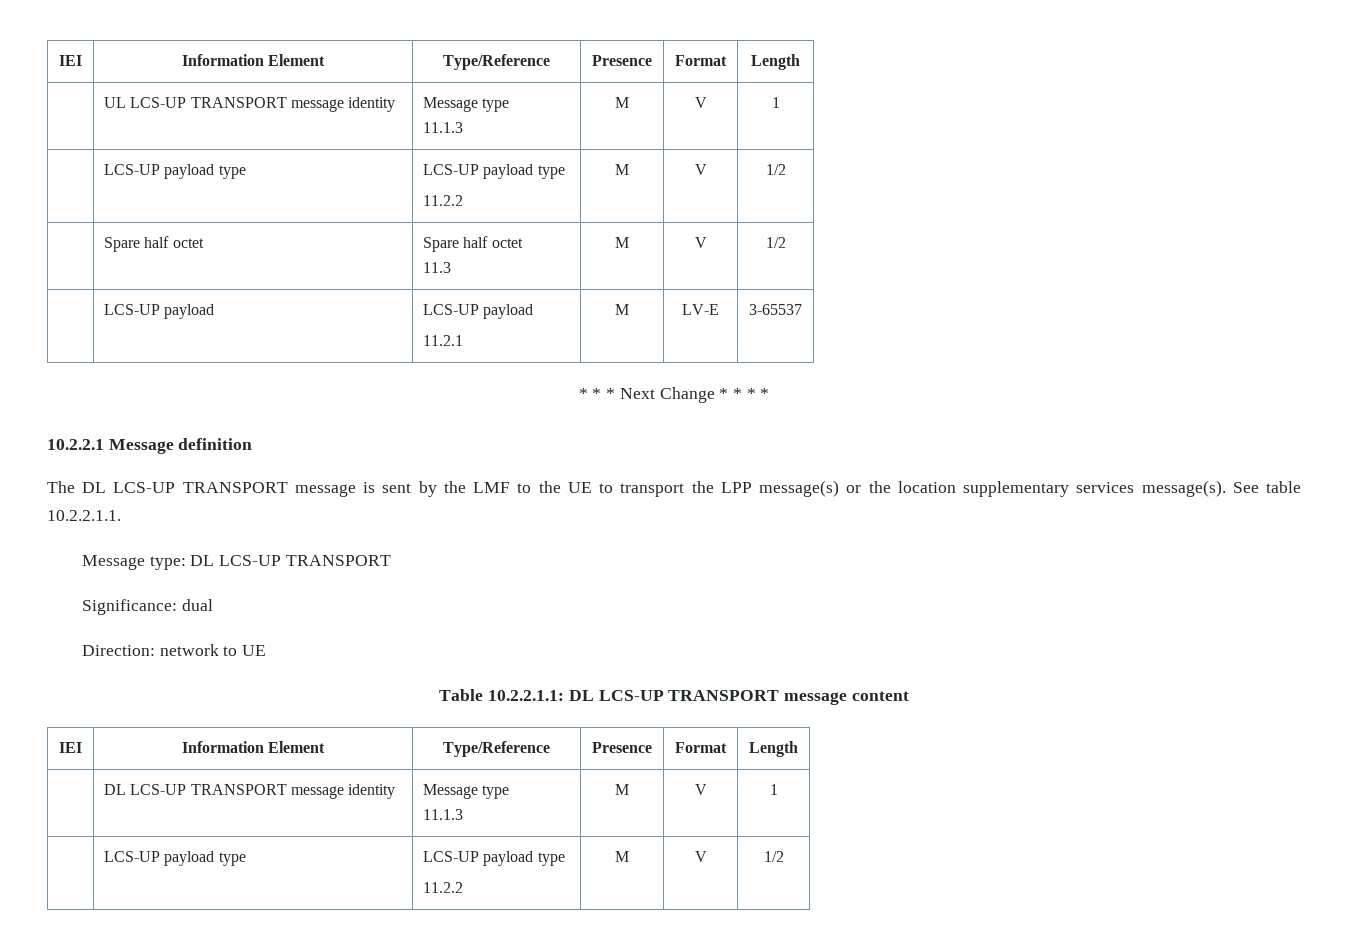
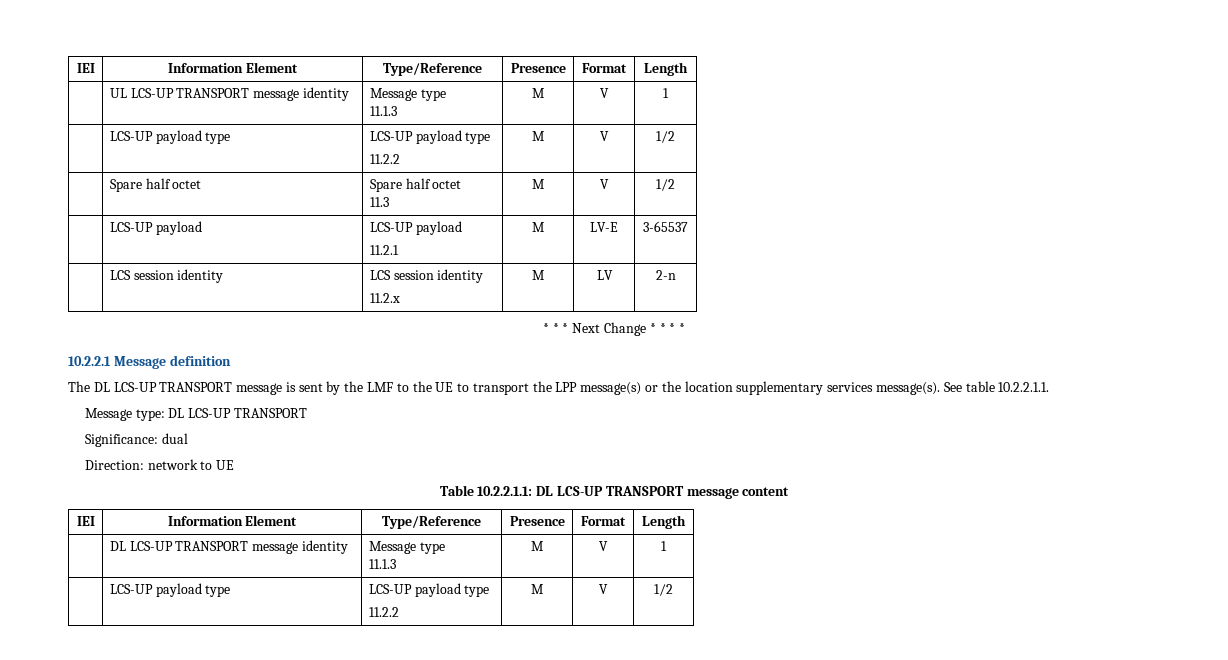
+ | LCS session identity | LCS session identity
+ 11.2.x | M | LV | 2-n

